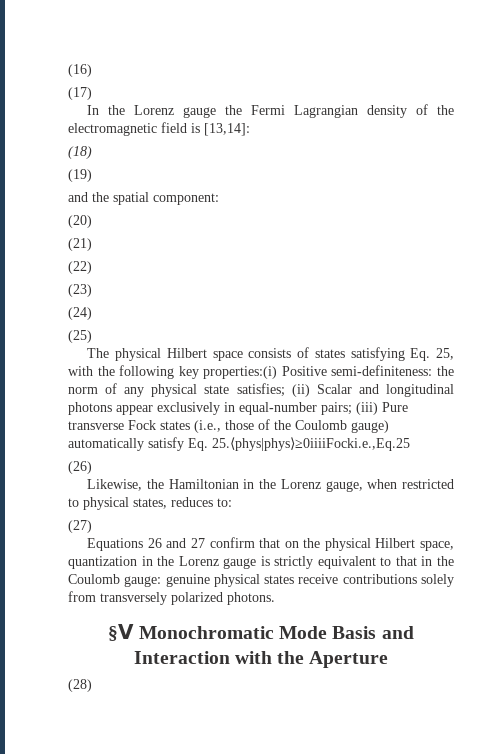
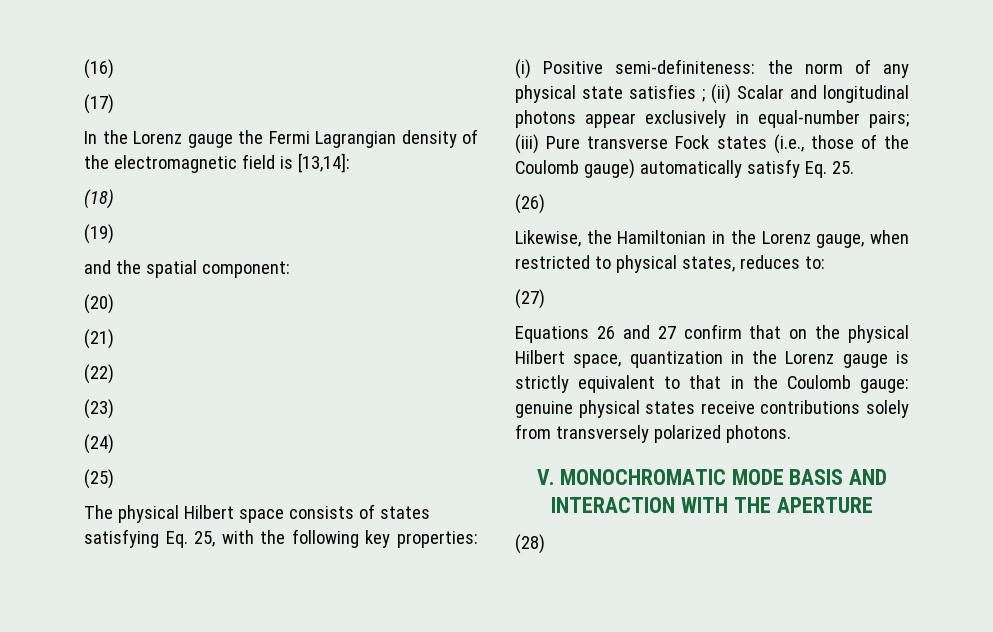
- The physical Hilbert space consists of states satisfying Eq. 25, with the following key properties:(i) Positive semi-definiteness: the norm of any physical state satisfies; (ii) Scalar and longitudinal photons appear exclusively in equal-number pairs; (iii) Pure transverse Fock states (i.e., those of the Coulomb gauge) automatically satisfy Eq. 25.⟨phys|phys⟩≥0iiiiFocki.e.,Eq.25
+ The physical Hilbert space consists of states satisfying Eq. 25, with the following key properties: (i) Positive semi-definiteness: the norm of any physical state satisfies ; (ii) Scalar and longitudinal photons appear exclusively in equal-number pairs; (iii) Pure transverse Fock states (i.e., those of the Coulomb gauge) automatically satisfy Eq. 25.
- §Ⅴ Monochromatic Mode Basis and Interaction with the Aperture
+ V. MONOCHROMATIC MODE BASIS AND INTERACTION WITH THE APERTURE

